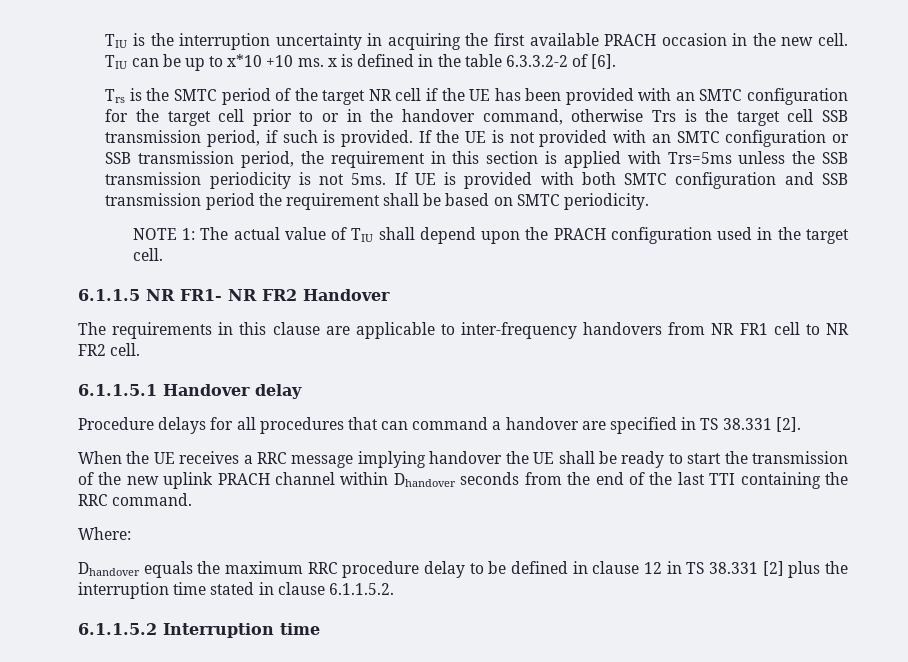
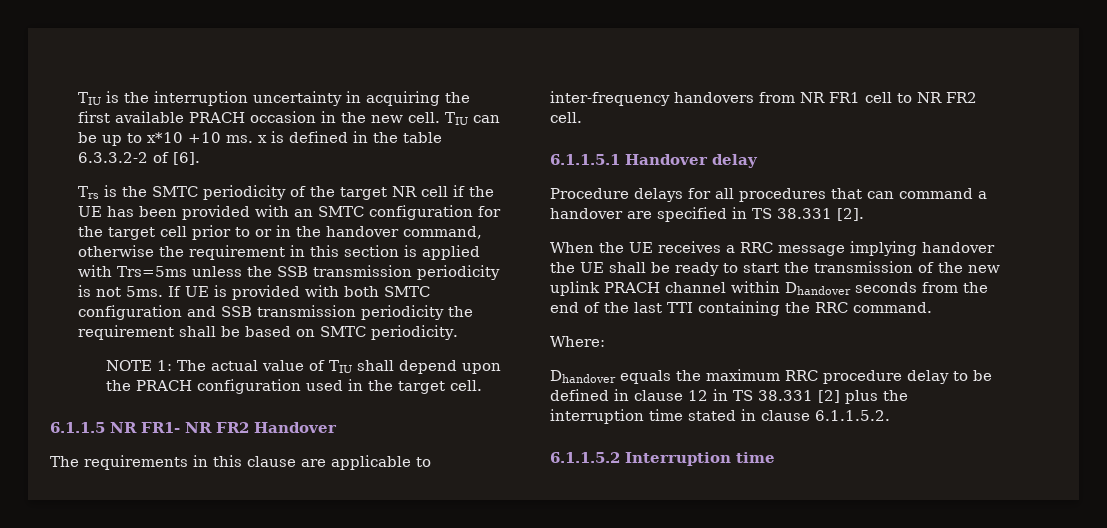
- Trs is the SMTC period of the target NR cell if the UE has been provided with an SMTC configuration for the target cell prior to or in the handover command, otherwise Trs is the target cell SSB transmission period, if such is provided. If the UE is not provided with an SMTC configuration or SSB transmission period, the requirement in this section is applied with Trs=5ms unless the SSB transmission periodicity is not 5ms.
+ Trs is the SMTC periodicity of the target NR cell if the UE has been provided with an SMTC configuration for the target cell prior to or in the handover command, otherwise the requirement in this section is applied with Trs=5ms unless the SSB transmission periodicity is not 5ms.
- If UE is provided with both SMTC configuration and SSB transmission period the requirement shall be based on SMTC periodicity.
+ If UE is provided with both SMTC configuration and SSB transmission periodicity the requirement shall be based on SMTC periodicity.

